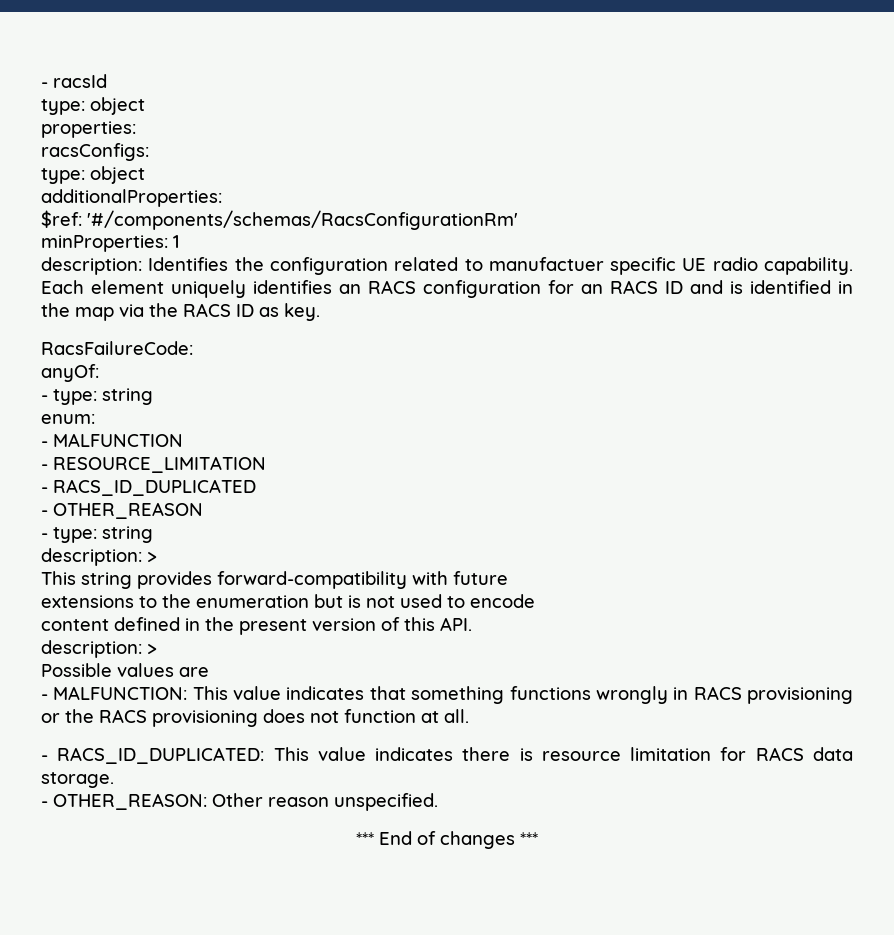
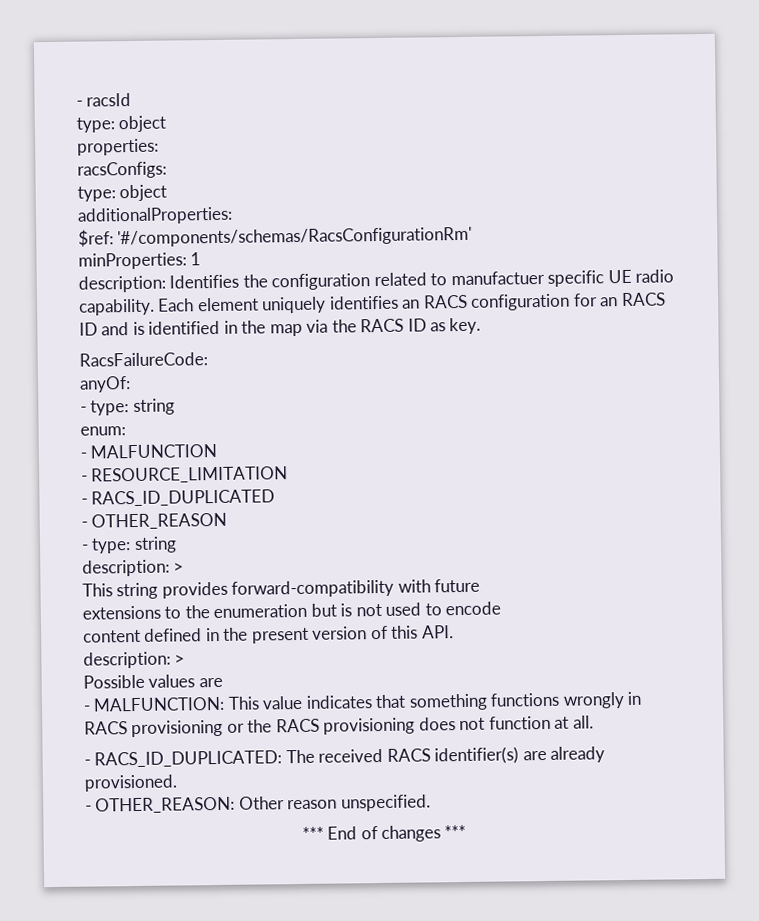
- - RACS_ID_DUPLICATED: This value indicates there is resource limitation for RACS data storage.
+ - RACS_ID_DUPLICATED: The received RACS identifier(s) are already provisioned.

